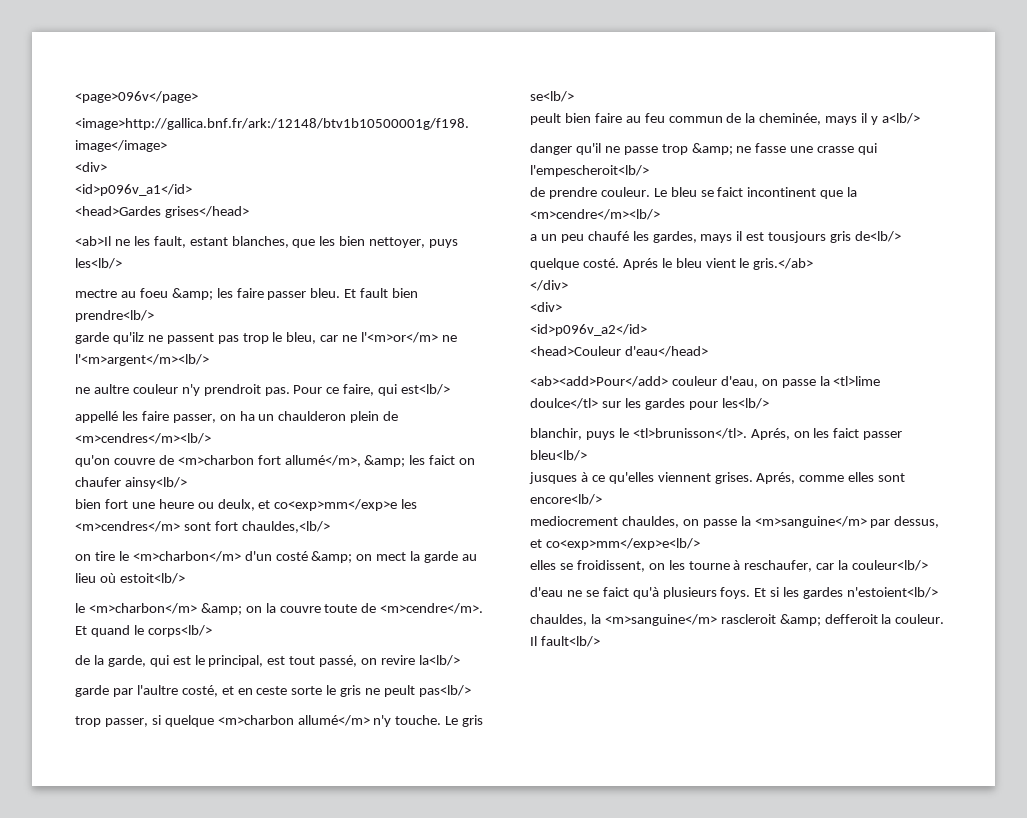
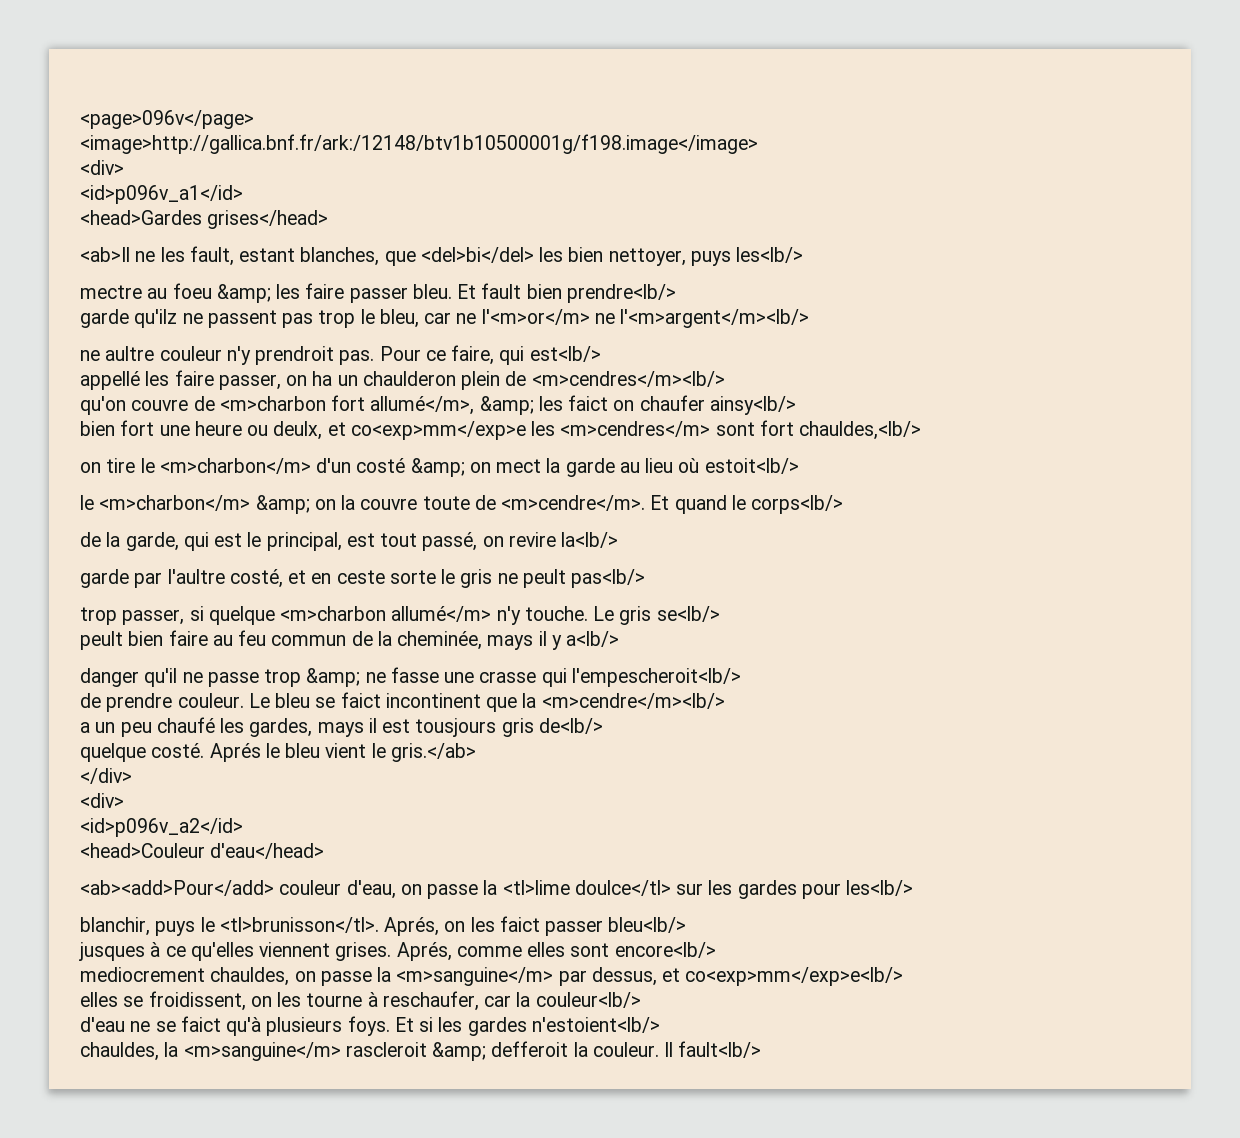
- <ab>Il ne les fault, estant blanches, que les bien nettoyer, puys les<lb/>
+ <ab>Il ne les fault, estant blanches, que <del>bi</del> les bien nettoyer, puys les<lb/>

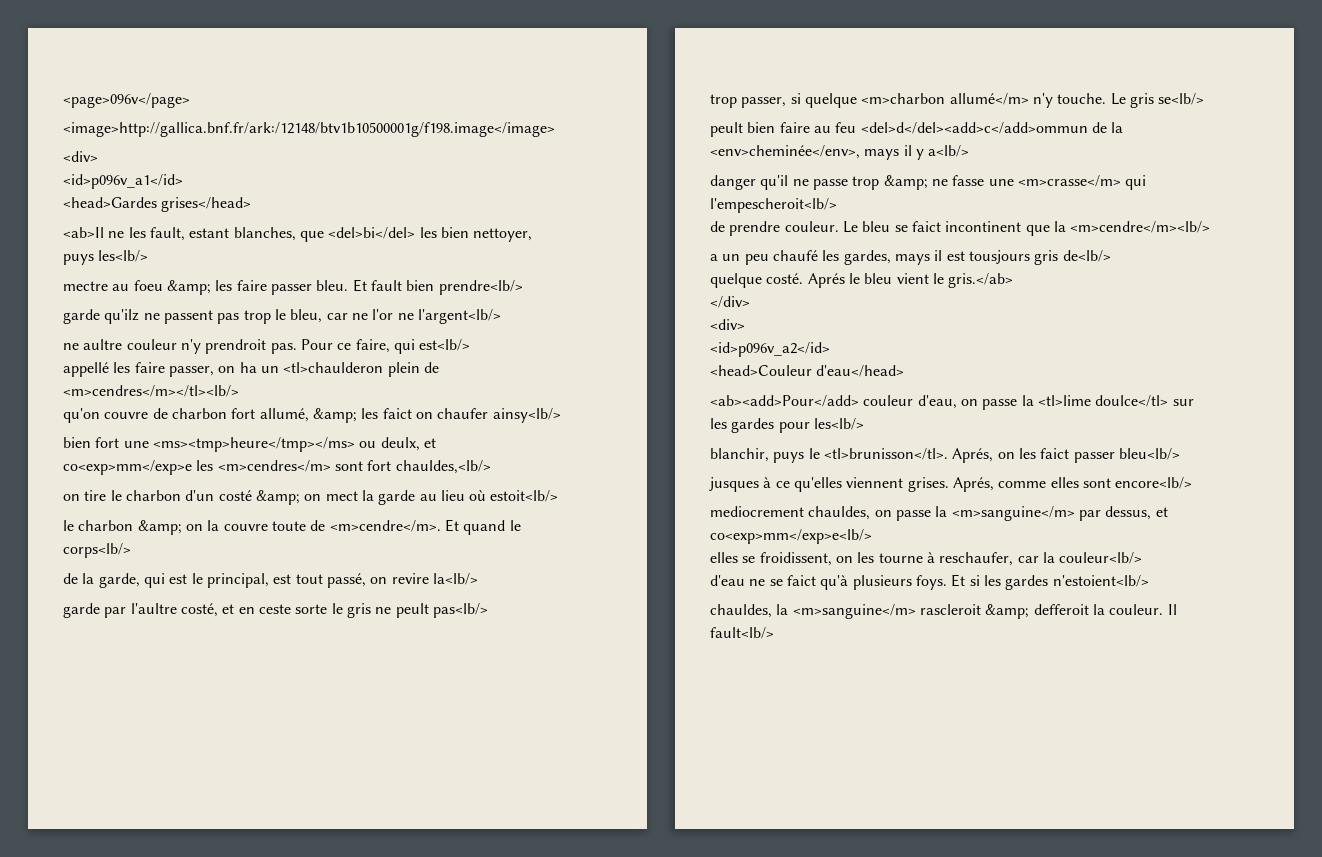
- garde qu'ilz ne passent pas trop le bleu, car ne l'<m>or</m> ne l'<m>argent</m><lb/>
+ garde qu'ilz ne passent pas trop le bleu, car ne l'or ne l'argent<lb/>
- appellé les faire passer, on ha un chaulderon plein de <m>cendres</m><lb/>
+ appellé les faire passer, on ha un <tl>chaulderon plein de <m>cendres</m></tl><lb/>
- qu'on couvre de <m>charbon fort allumé</m>, &amp; les faict on chaufer ainsy<lb/>
+ qu'on couvre de charbon fort allumé, &amp; les faict on chaufer ainsy<lb/>
- bien fort une heure ou deulx, et co<exp>mm</exp>e les <m>cendres</m> sont fort chauldes,<lb/>
+ bien fort une <ms><tmp>heure</tmp></ms> ou deulx, et co<exp>mm</exp>e les <m>cendres</m> sont fort chauldes,<lb/>
- on tire le <m>charbon</m> d'un costé &amp; on mect la garde au lieu où estoit<lb/>
+ on tire le charbon d'un costé &amp; on mect la garde au lieu où estoit<lb/>
- le <m>charbon</m> &amp; on la couvre toute de <m>cendre</m>.
+ le charbon &amp; on la couvre toute de <m>cendre</m>.
- peult bien faire au feu commun de la cheminée, mays il y a<lb/>
+ peult bien faire au feu <del>d</del><add>c</add>ommun de la <env>cheminée</env>, mays il y a<lb/>
- danger qu'il ne passe trop &amp; ne fasse une crasse qui l'empescheroit<lb/>
+ danger qu'il ne passe trop &amp; ne fasse une <m>crasse</m> qui l'empescheroit<lb/>

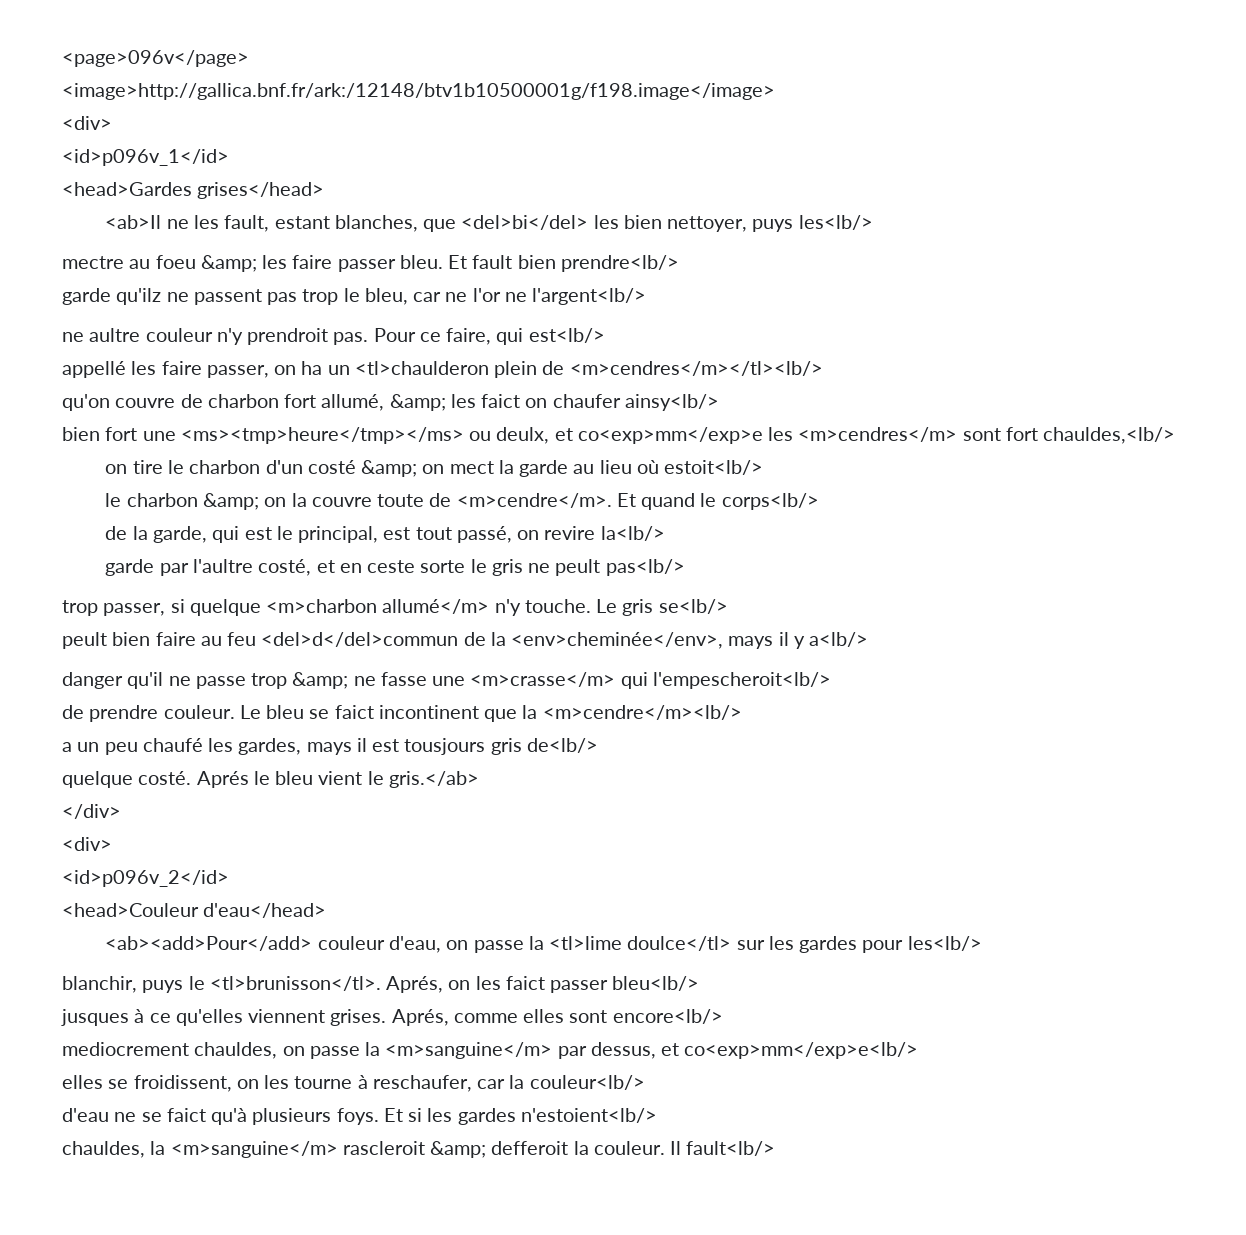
- <id>p096v_a1</id>
+ <id>p096v_1</id>
- peult bien faire au feu <del>d</del><add>c</add>ommun de la <env>cheminée</env>, mays il y a<lb/>
+ peult bien faire au feu <del>d</del>commun de la <env>cheminée</env>, mays il y a<lb/>
- <id>p096v_a2</id>
+ <id>p096v_2</id>

